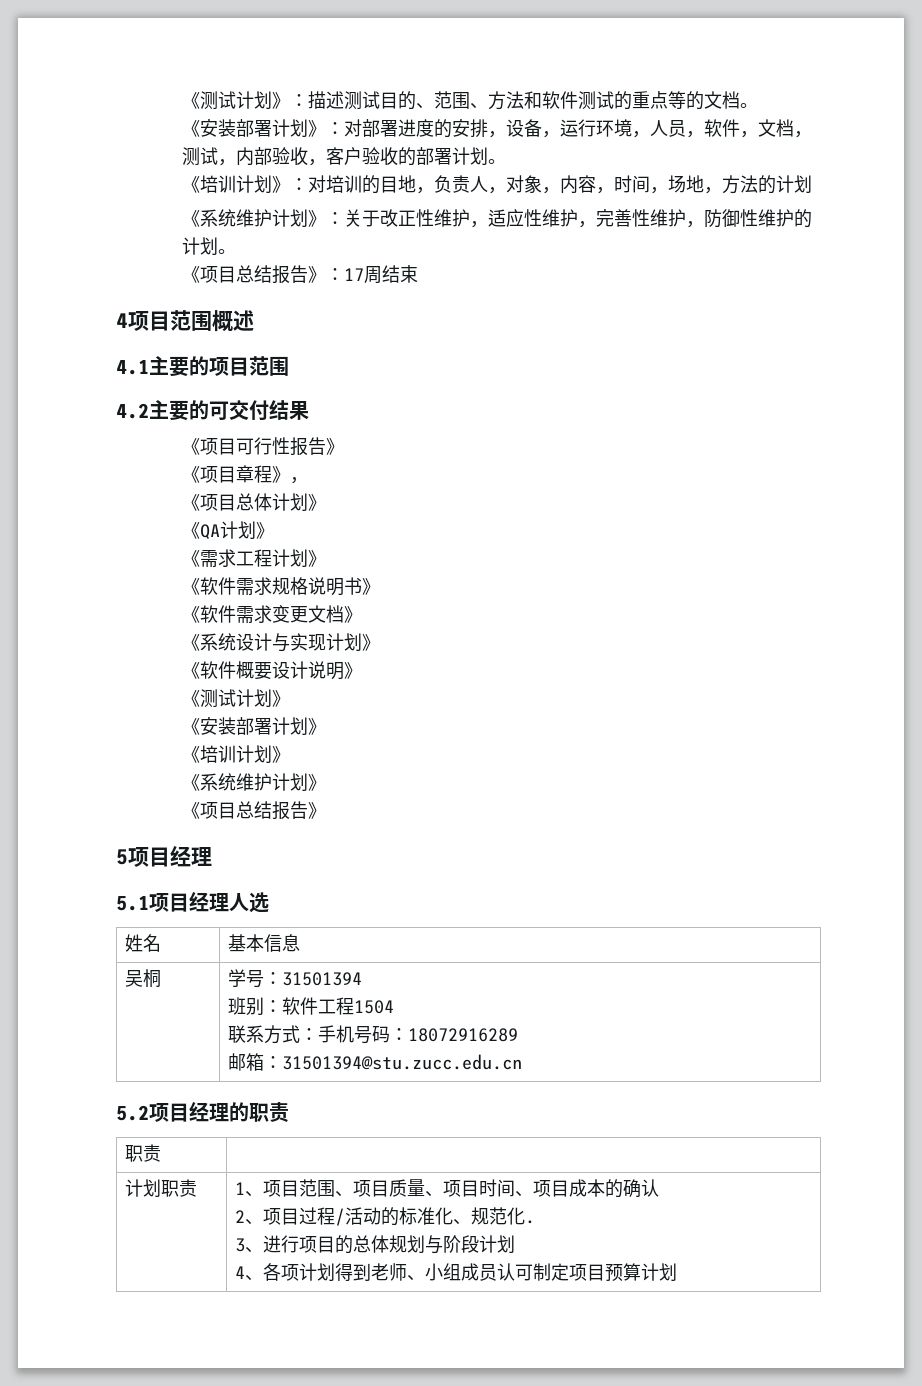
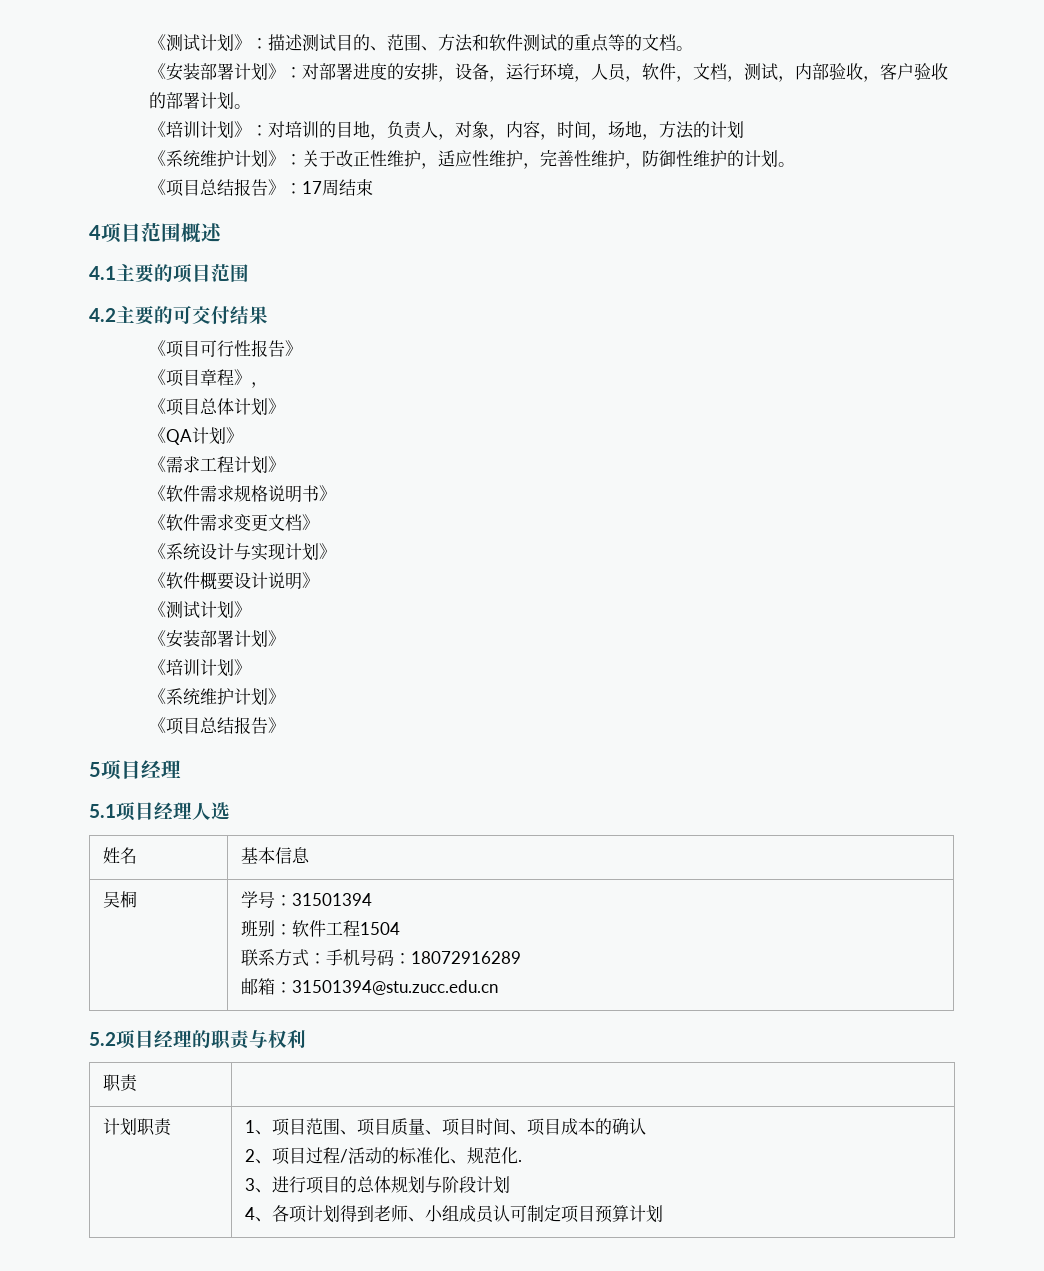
- 5.2项目经理的职责
+ 5.2项目经理的职责与权利

